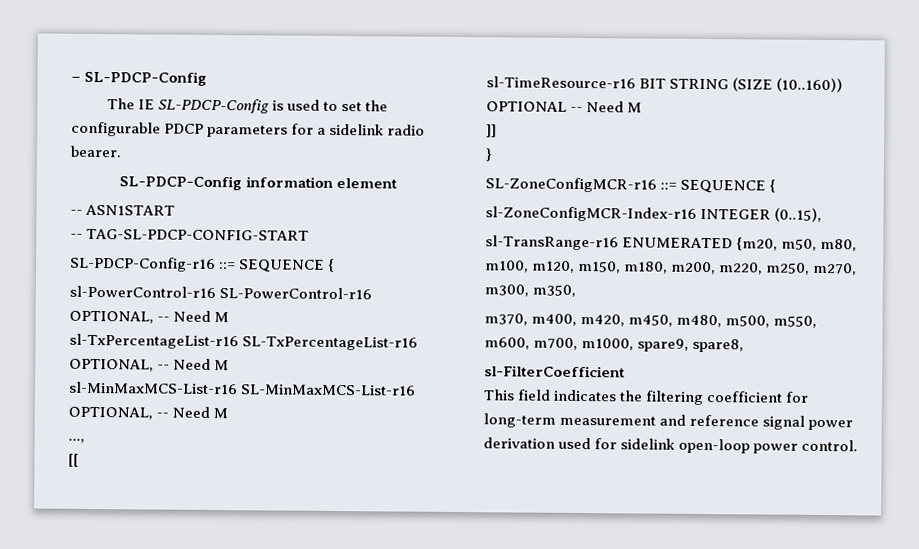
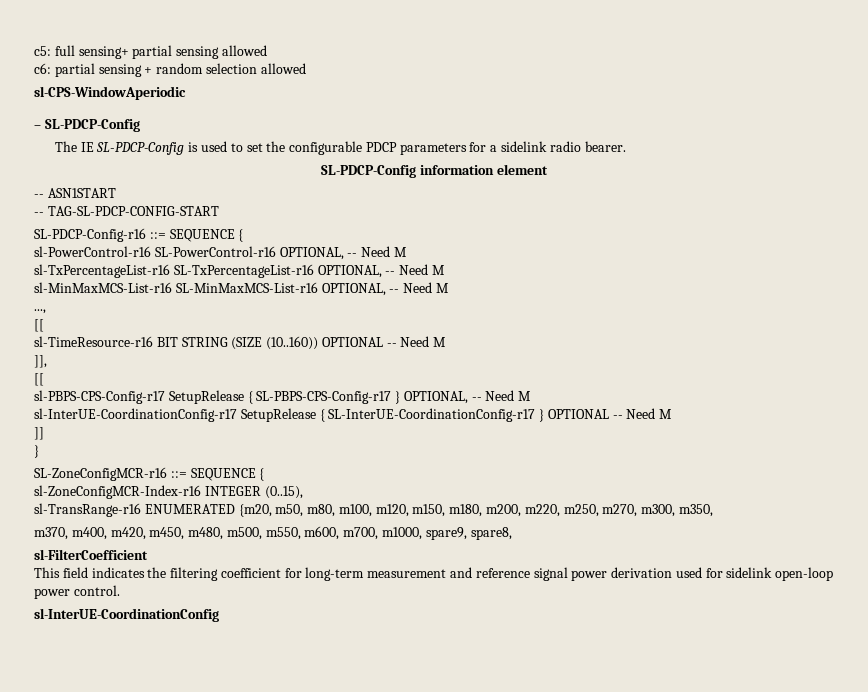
+ c5: full sensing+ partial sensing allowed
+ c6: partial sensing + random selection allowed
+ sl-CPS-WindowAperiodic
+ ]],
+ [[
+ sl-PBPS-CPS-Config-r17 SetupRelease { SL-PBPS-CPS-Config-r17 } OPTIONAL, -- Need M
+ sl-InterUE-CoordinationConfig-r17 SetupRelease { SL-InterUE-CoordinationConfig-r17 } OPTIONAL -- Need M
+ sl-InterUE-CoordinationConfig

